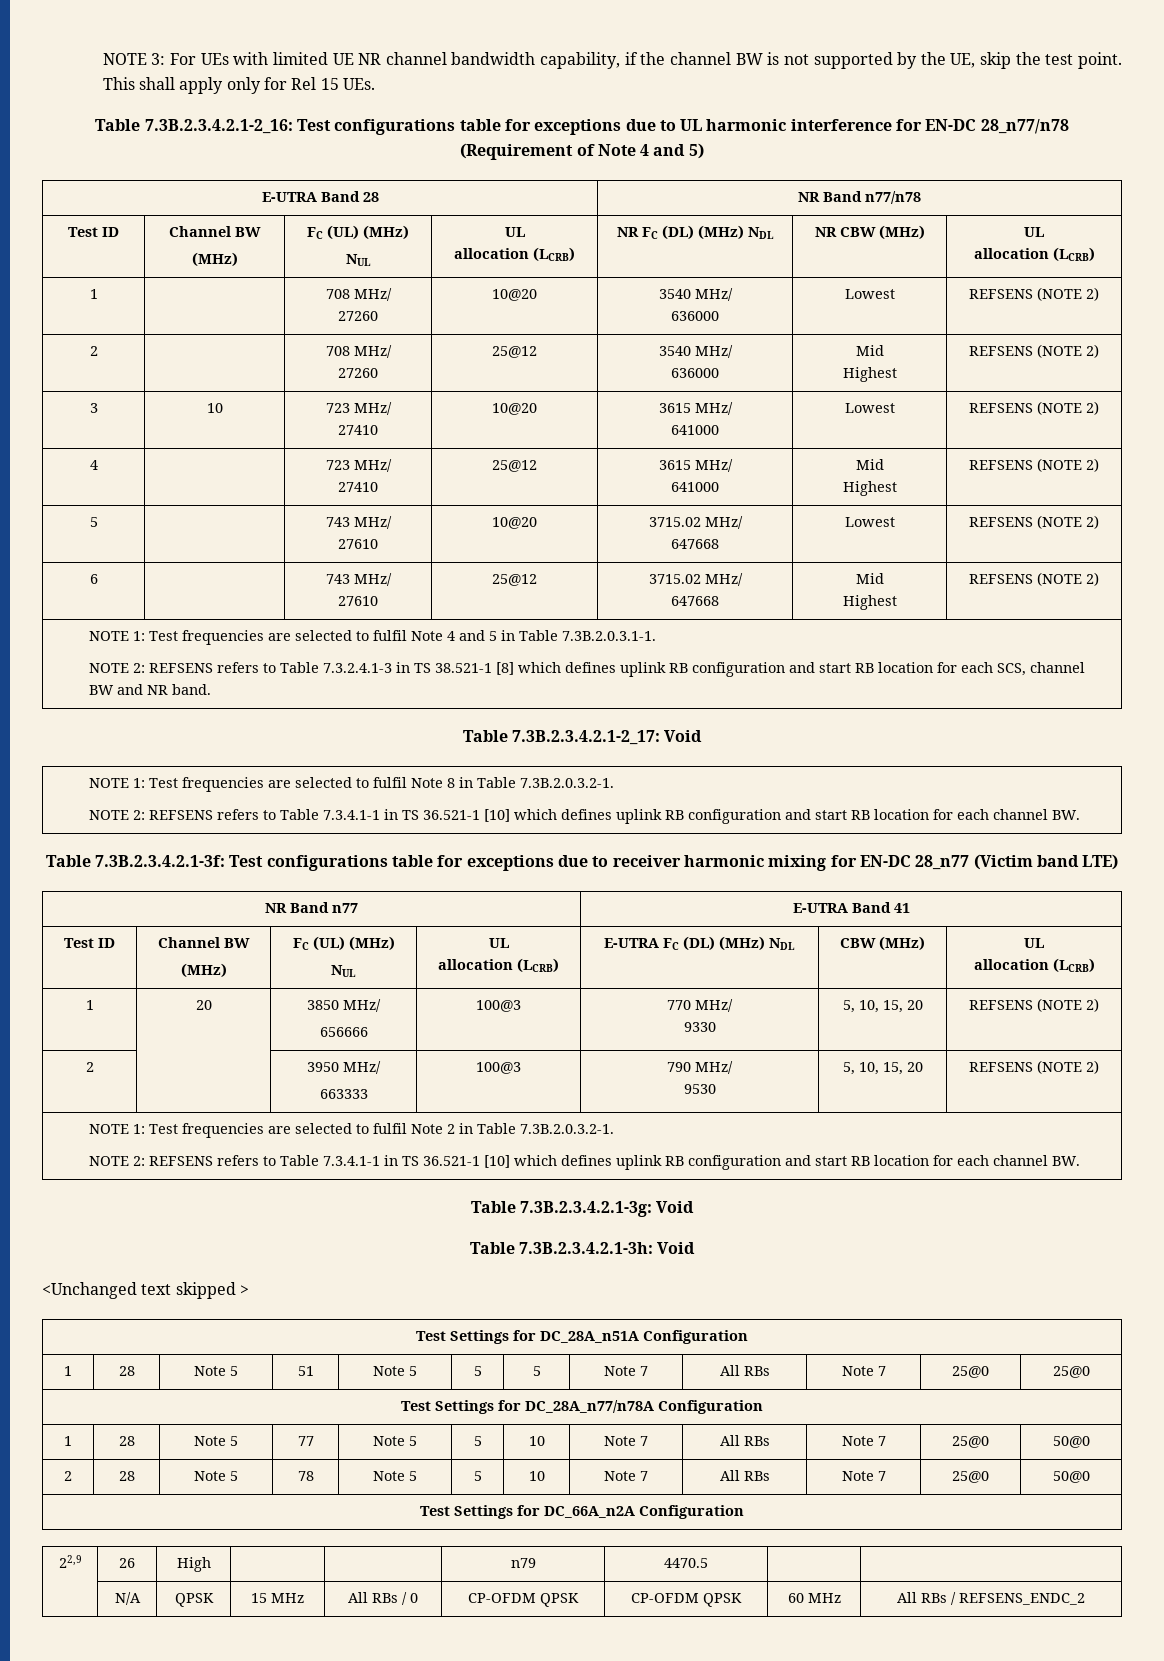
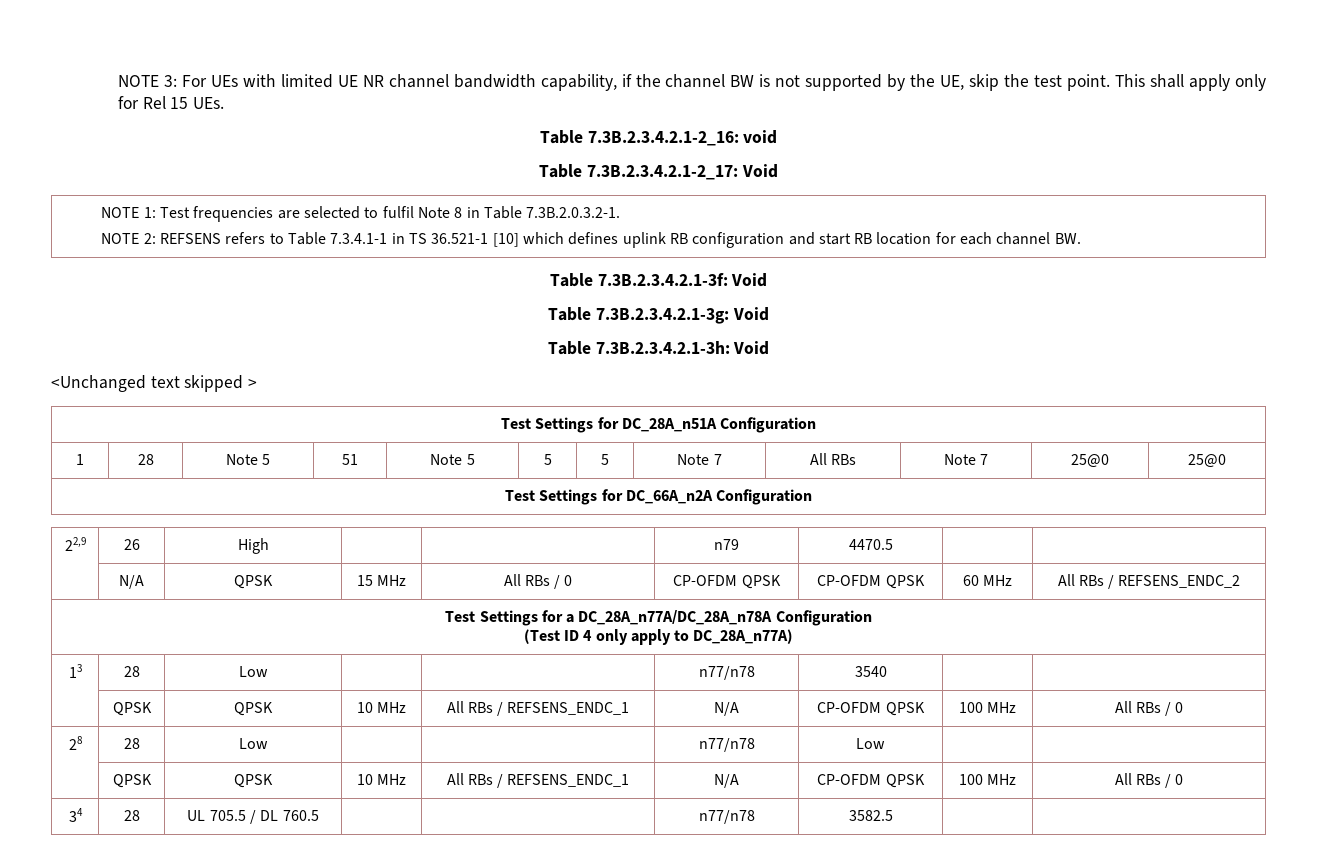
- Table 7.3B.2.3.4.2.1-2_16: Test configurations table for exceptions due to UL harmonic interference for EN-DC 28_n77/n78 (Requirement of Note 4 and 5)
- E-UTRA Band 28 | NR Band n77/n78
- Test ID | Channel BW
- (MHz) | FC (UL) (MHz)
- NUL | UL
- allocation (LCRB) | NR FC (DL) (MHz) NDL | NR CBW (MHz) | UL
- allocation (LCRB)
- 1 | | 708 MHz/
- 27260 | 10@20 | 3540 MHz/
- 636000 | Lowest | REFSENS (NOTE 2)
- 2 | | 708 MHz/
- 27260 | 25@12 | 3540 MHz/
- 636000 | Mid
- Highest | REFSENS (NOTE 2)
- 3 | 10 | 723 MHz/
- 27410 | 10@20 | 3615 MHz/
- 641000 | Lowest | REFSENS (NOTE 2)
- 4 | | 723 MHz/
- 27410 | 25@12 | 3615 MHz/
- 641000 | Mid
- Highest | REFSENS (NOTE 2)
- 5 | | 743 MHz/
- 27610 | 10@20 | 3715.02 MHz/
- 647668 | Lowest | REFSENS (NOTE 2)
- 6 | | 743 MHz/
- 27610 | 25@12 | 3715.02 MHz/
- 647668 | Mid
- Highest | REFSENS (NOTE 2)
- NOTE 1: Test frequencies are selected to fulfil Note 4 and 5 in Table 7.3B.2.0.3.1-1.
- NOTE 2: REFSENS refers to Table 7.3.2.4.1-3 in TS 38.521-1 [8] which defines uplink RB configuration and start RB location for each SCS, channel BW and NR band.
+ Table 7.3B.2.3.4.2.1-2_16: void
- Table 7.3B.2.3.4.2.1-3f: Test configurations table for exceptions due to receiver harmonic mixing for EN-DC 28_n77 (Victim band LTE)
- NR Band n77 | E-UTRA Band 41
- Test ID | Channel BW
- (MHz) | FC (UL) (MHz)
- NUL | UL
- allocation (LCRB) | E-UTRA FC (DL) (MHz) NDL | CBW (MHz) | UL
- allocation (LCRB)
- 1 | 20 | 3850 MHz/
- 656666 | 100@3 | 770 MHz/
- 9330 | 5, 10, 15, 20 | REFSENS (NOTE 2)
- 2 | | 3950 MHz/
- 663333 | 100@3 | 790 MHz/
- 9530 | 5, 10, 15, 20 | REFSENS (NOTE 2)
- NOTE 1: Test frequencies are selected to fulfil Note 2 in Table 7.3B.2.0.3.2-1.
- NOTE 2: REFSENS refers to Table 7.3.4.1-1 in TS 36.521-1 [10] which defines uplink RB configuration and start RB location for each channel BW.
+ Table 7.3B.2.3.4.2.1-3f: Void
- Test Settings for DC_28A_n77/n78A Configuration
- 1 | 28 | Note 5 | 77 | Note 5 | 5 | 10 | Note 7 | All RBs | Note 7 | 25@0 | 50@0
- 2 | 28 | Note 5 | 78 | Note 5 | 5 | 10 | Note 7 | All RBs | Note 7 | 25@0 | 50@0
+ Test Settings for a DC_28A_n77A/DC_28A_n78A Configuration
+ (Test ID 4 only apply to DC_28A_n77A)
+ 13 | 28 | Low | | | n77/n78 | 3540 | |
+ | QPSK | QPSK | 10 MHz | All RBs / REFSENS_ENDC_1 | N/A | CP-OFDM QPSK | 100 MHz | All RBs / 0
+ 28 | 28 | Low | | | n77/n78 | Low | |
+ | QPSK | QPSK | 10 MHz | All RBs / REFSENS_ENDC_1 | N/A | CP-OFDM QPSK | 100 MHz | All RBs / 0
+ 34 | 28 | UL 705.5 / DL 760.5 | | | n77/n78 | 3582.5 | |

